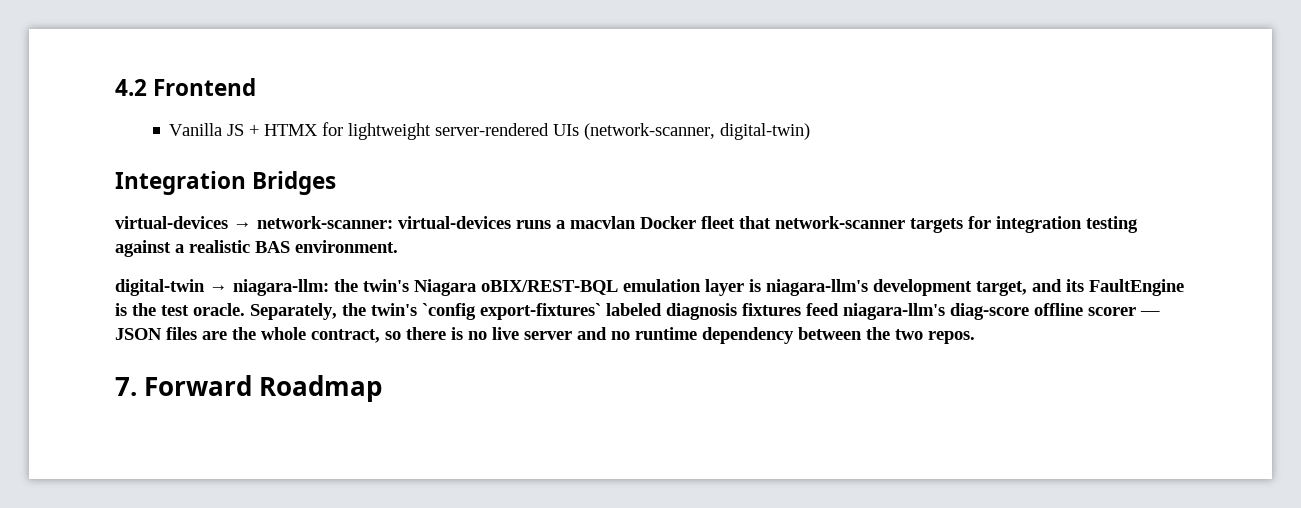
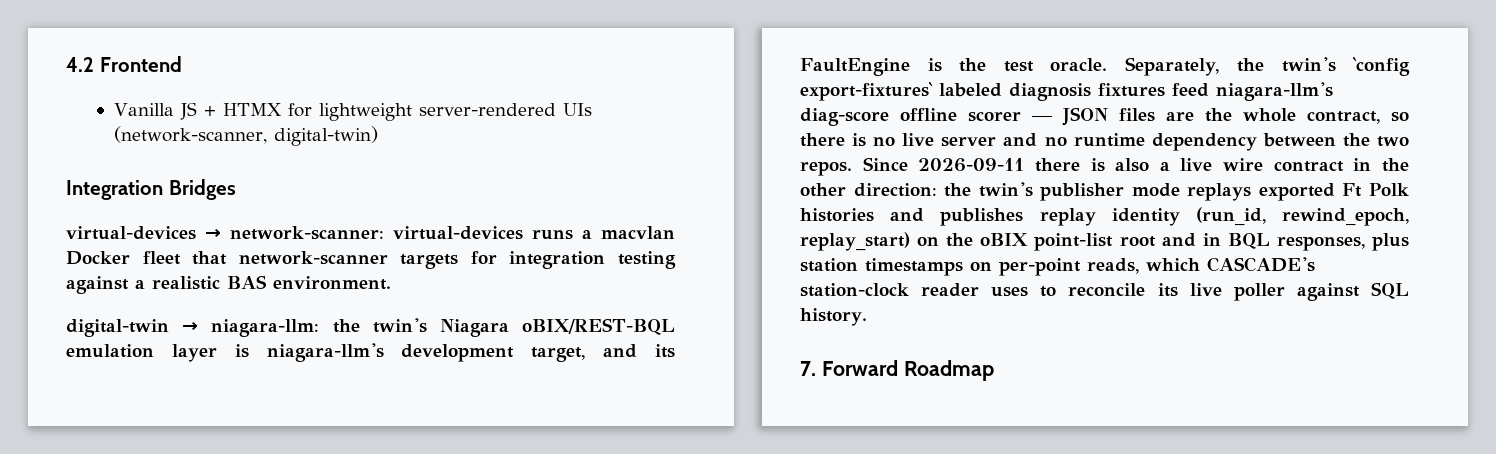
+ Since 2026-09-11 there is also a live wire contract in the other direction: the twin's publisher mode replays exported Ft Polk histories and publishes replay identity (run_id, rewind_epoch, replay_start) on the oBIX point-list root and in BQL responses, plus station timestamps on per-point reads, which CASCADE's station-clock reader uses to reconcile its live poller against SQL history.

